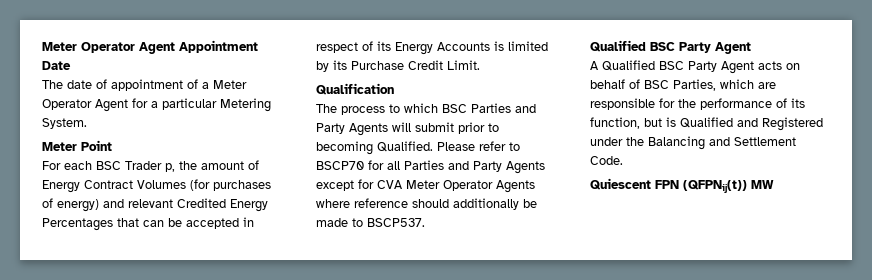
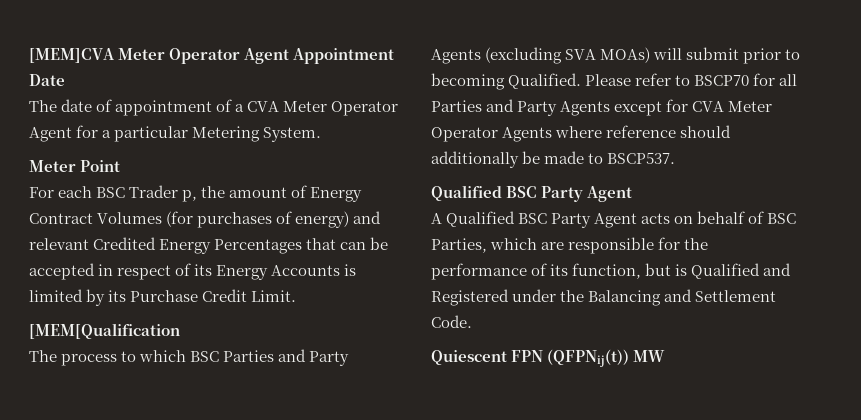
- Meter Operator Agent Appointment Date
+ [MEM]CVA Meter Operator Agent Appointment Date
- The date of appointment of a Meter Operator Agent for a particular Metering System.
+ The date of appointment of a CVA Meter Operator Agent for a particular Metering System.
- Qualification
+ [MEM[Qualification
- The process to which BSC Parties and Party Agents will submit prior to becoming Qualified.
+ The process to which BSC Parties and Party Agents (excluding SVA MOAs) will submit prior to becoming Qualified.

